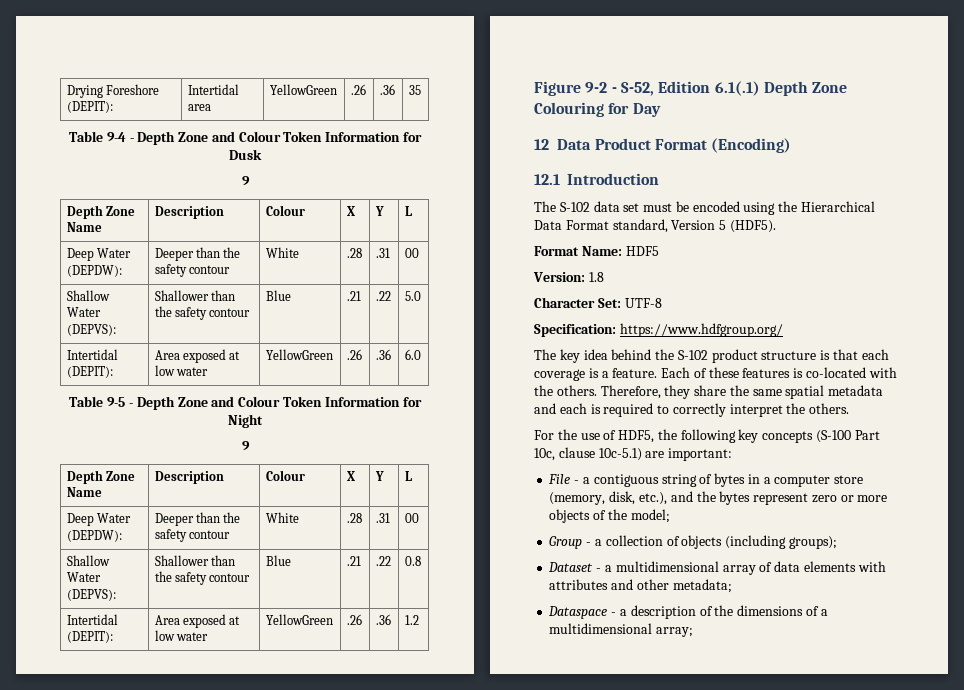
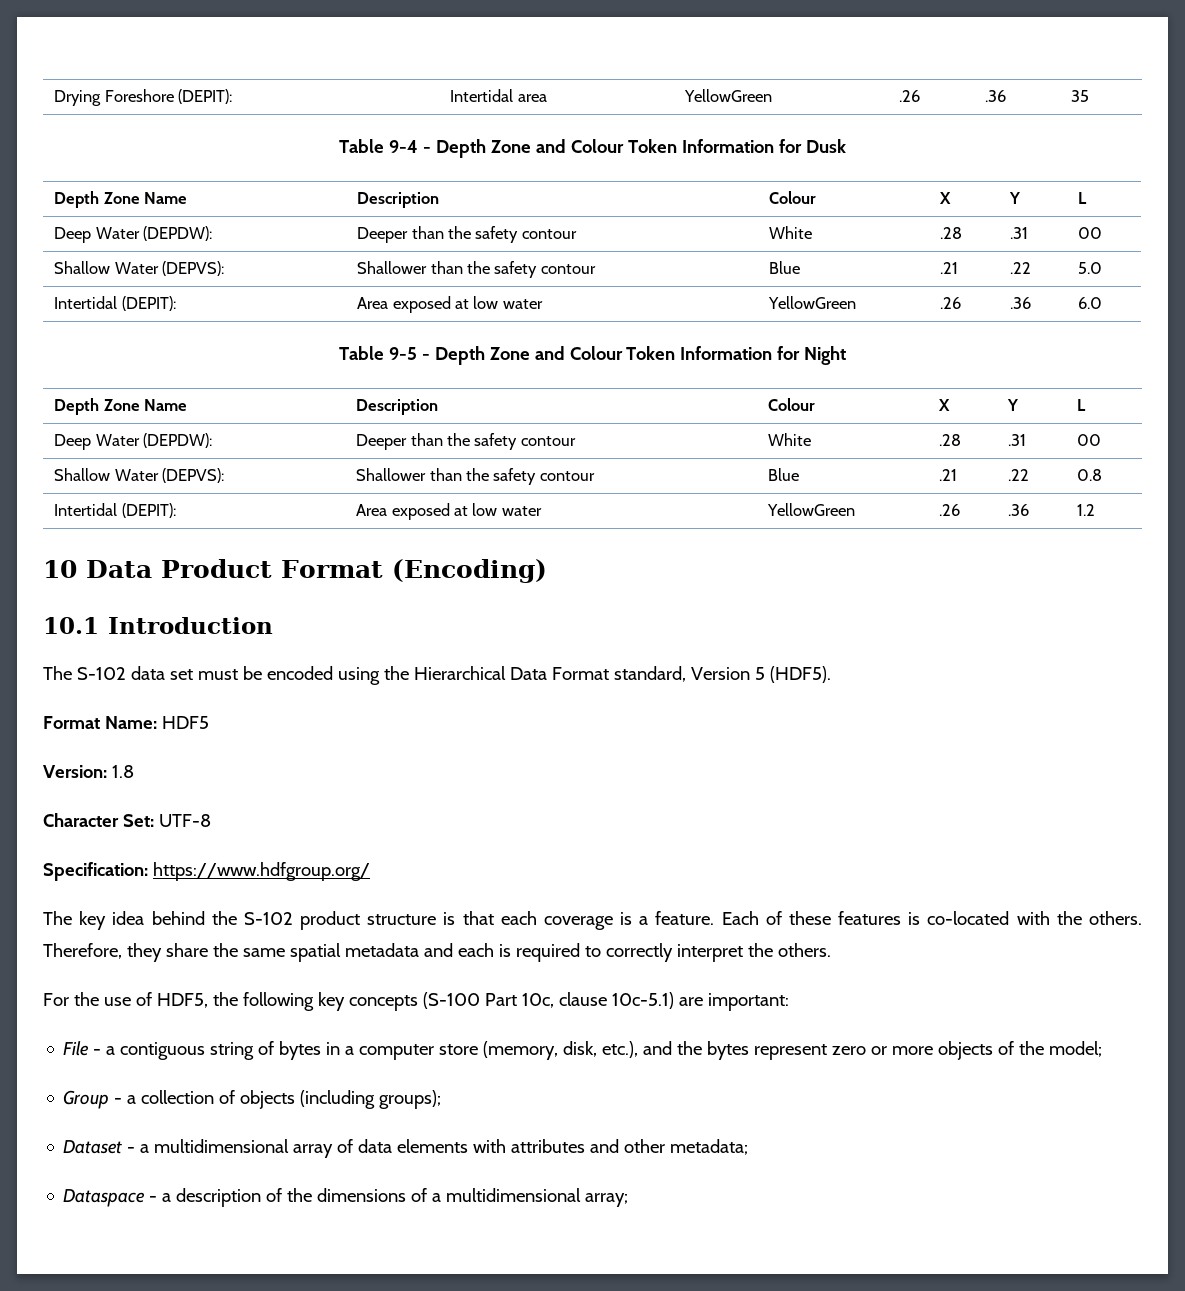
  Table 9-4 - Depth Zone and Colour Token Information for Dusk
- 9
  Table 9-5 - Depth Zone and Colour Token Information for Night
- 9
- Figure 9-2 - S-52, Edition 6.1(.1) Depth Zone Colouring for Day
- 12 Data Product Format (Encoding)
+ 10 Data Product Format (Encoding)
- 12.1 Introduction
+ 10.1 Introduction

